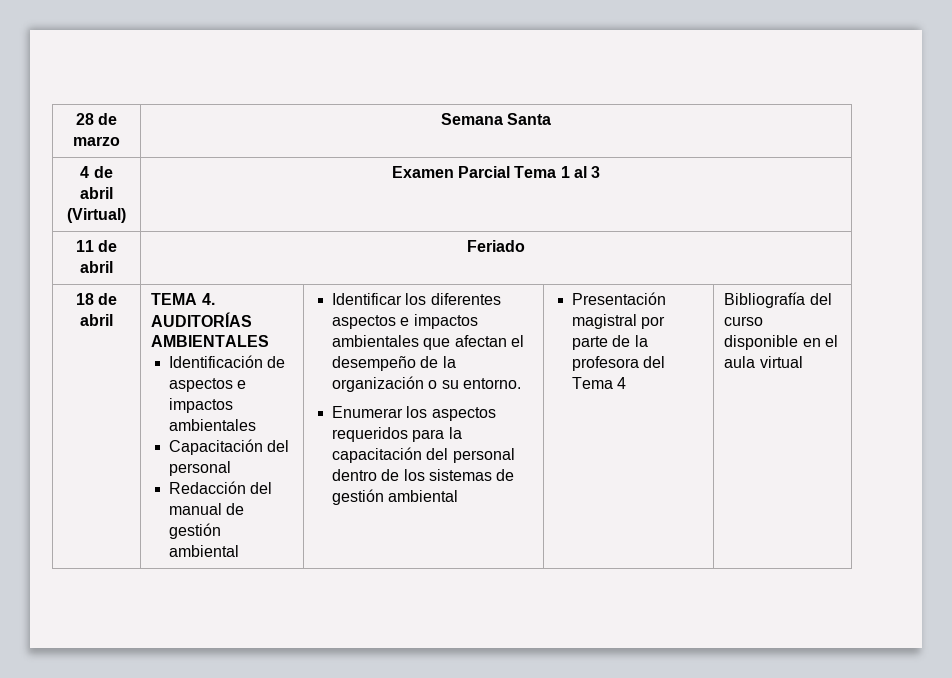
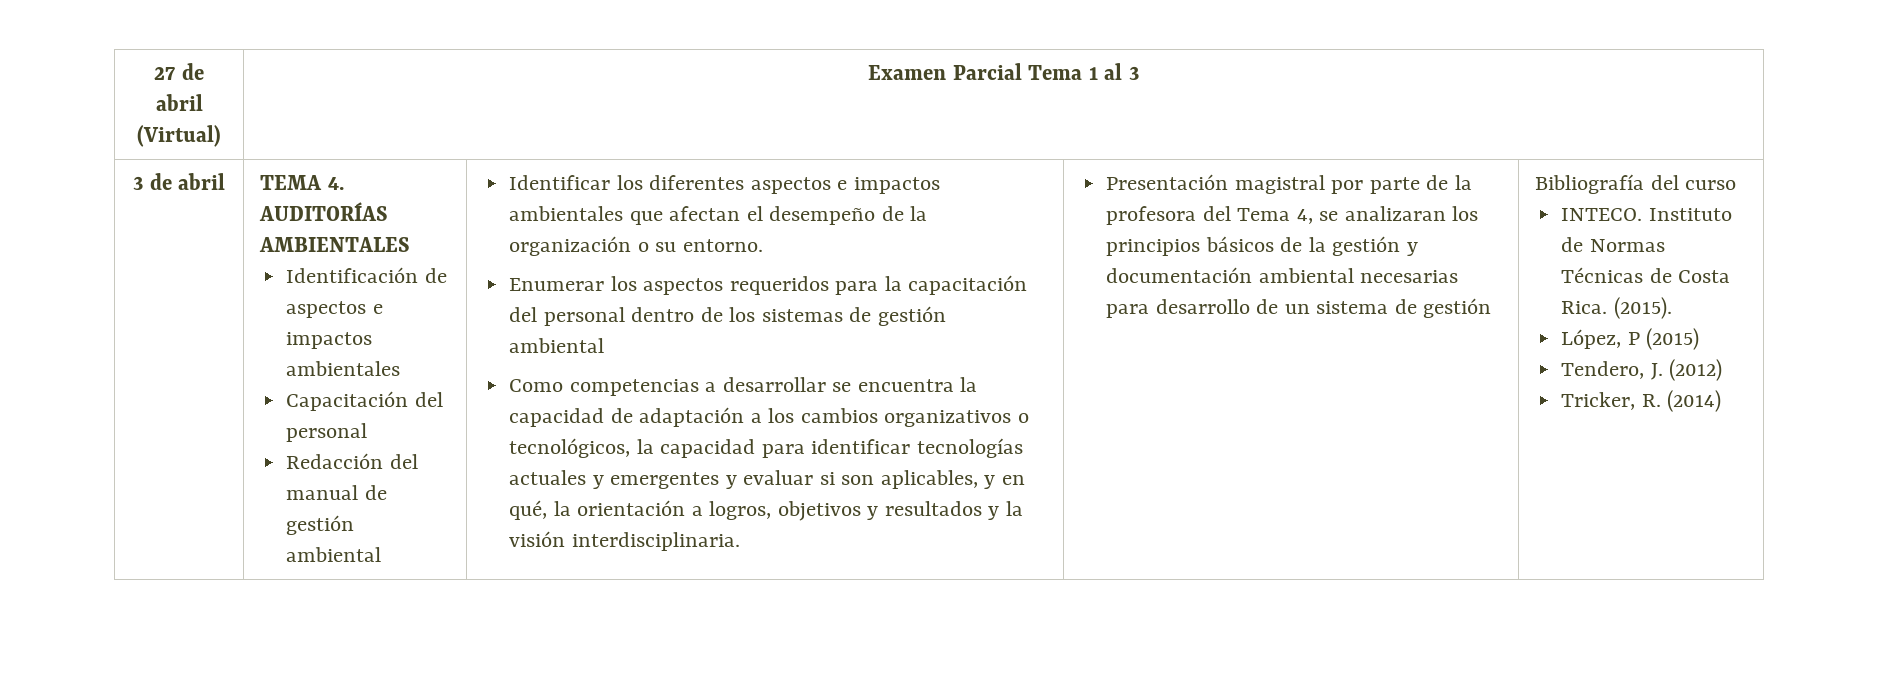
- 28 de marzo | Semana Santa
- 4 de abril (Virtual) | Examen Parcial Tema 1 al 3
+ 27 de abril (Virtual) | Examen Parcial Tema 1 al 3
- 11 de abril | Feriado
- 18 de abril
+ 3 de abril
+ Como competencias a desarrollar se encuentra la capacidad de adaptación a los cambios organizativos o tecnológicos, la capacidad para identificar tecnologías actuales y emergentes y evaluar si son aplicables, y en qué, la orientación a logros, objetivos y resultados y la visión interdisciplinaria.
- Presentación magistral por parte de la profesora del Tema 4 | Bibliografía del curso disponible en el aula virtual
+ Presentación magistral por parte de la profesora del Tema 4, se analizaran los principios básicos de la gestión y documentación ambiental necesarias para desarrollo de un sistema de gestión | Bibliografía del curso
+ INTECO. Instituto de Normas Técnicas de Costa Rica. (2015).
+ López, P (2015)
+ Tendero, J. (2012)
+ Tricker, R. (2014)

